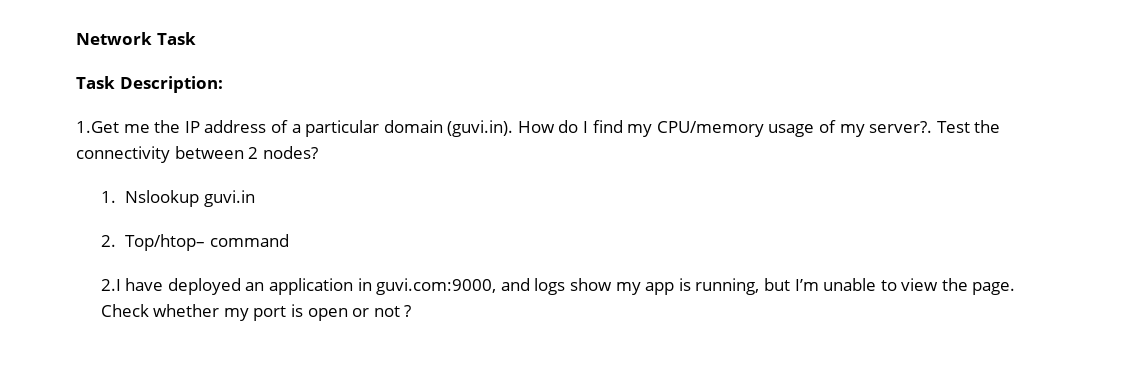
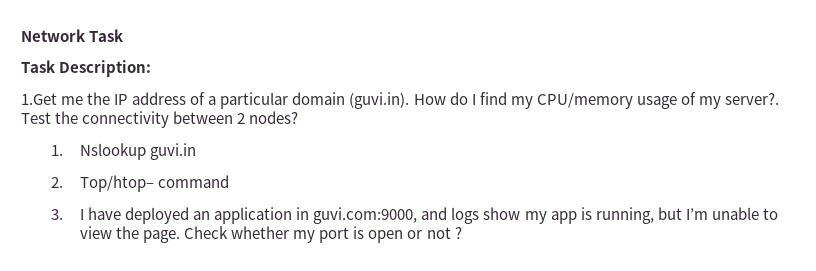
- 2.I have deployed an application in guvi.com:9000, and logs show my app is running, but I’m unable to view the page.
+ 3. I have deployed an application in guvi.com:9000, and logs show my app is running, but I’m unable to view the page.

